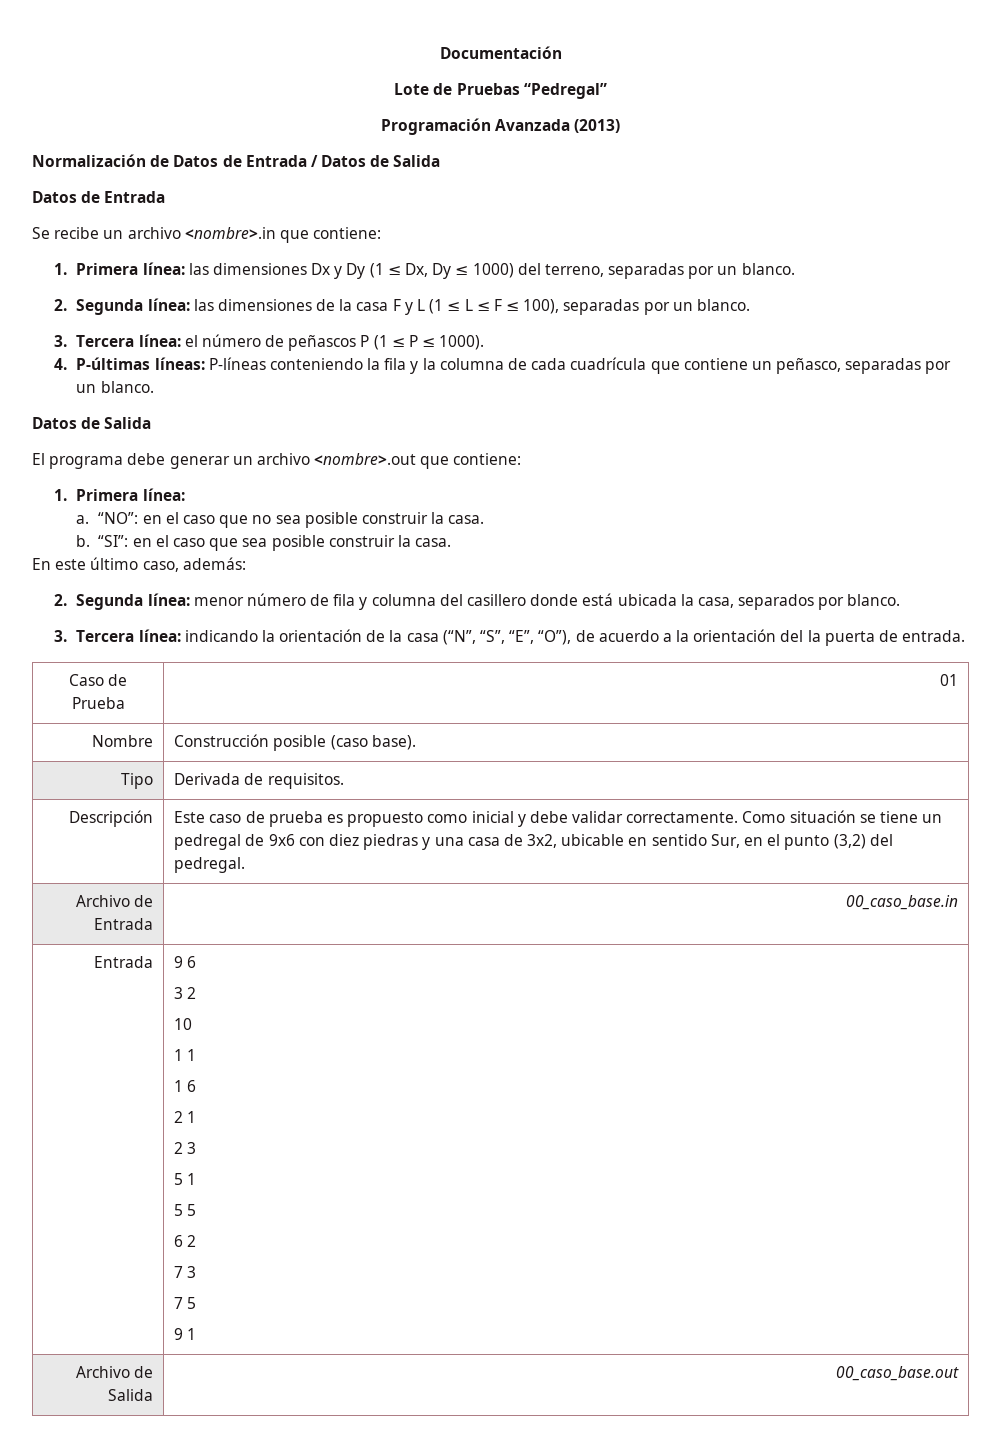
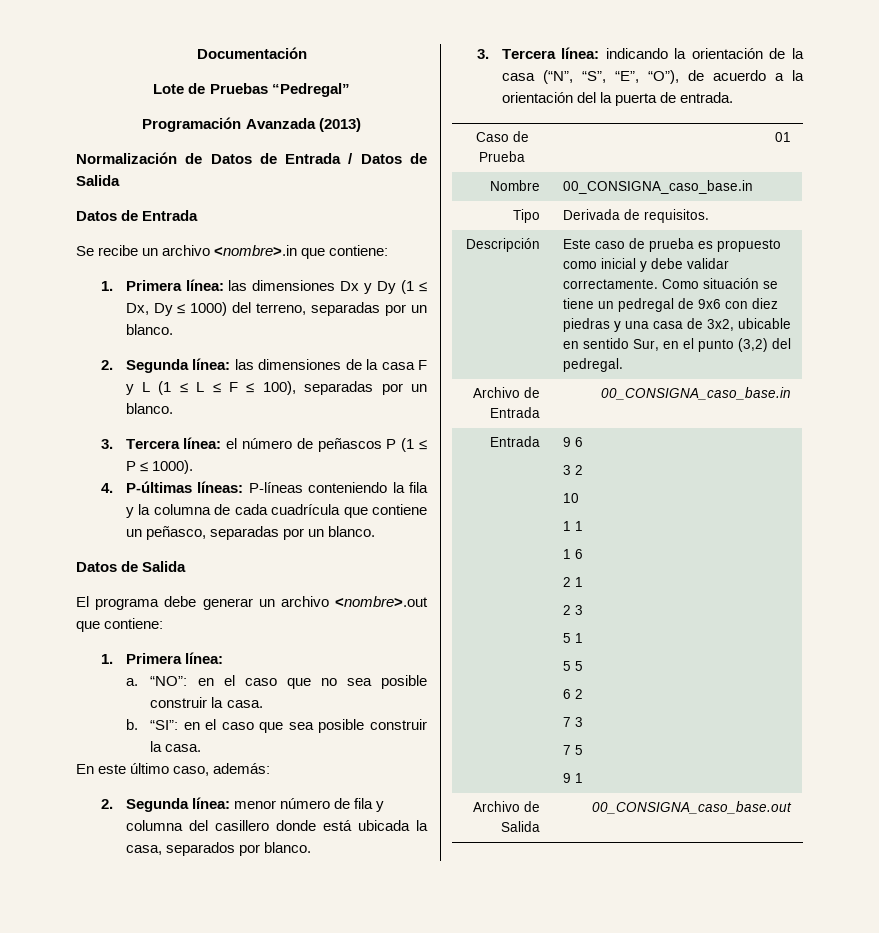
- Nombre | Construcción posible (caso base).
+ Nombre | 00_CONSIGNA_caso_base.in
- Archivo de Entrada | 00_caso_base.in
+ Archivo de Entrada | 00_CONSIGNA_caso_base.in
- Archivo de Salida | 00_caso_base.out
+ Archivo de Salida | 00_CONSIGNA_caso_base.out

